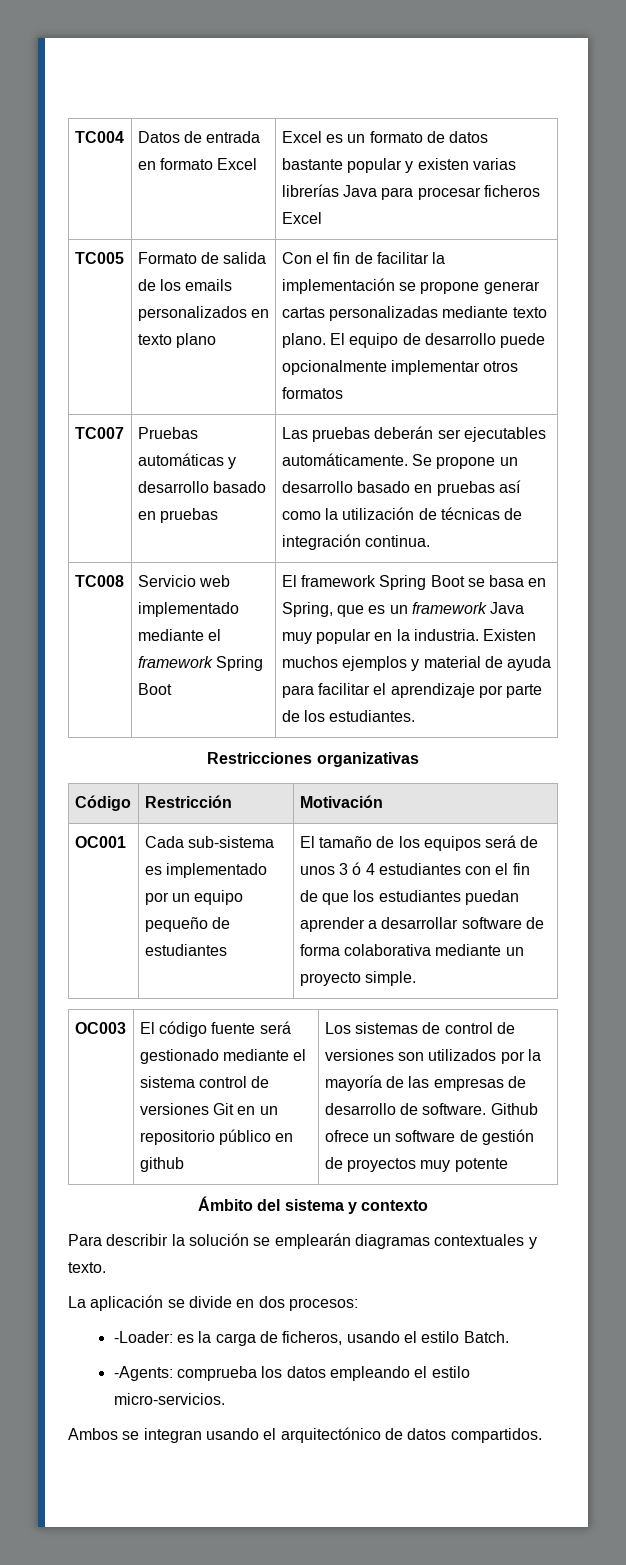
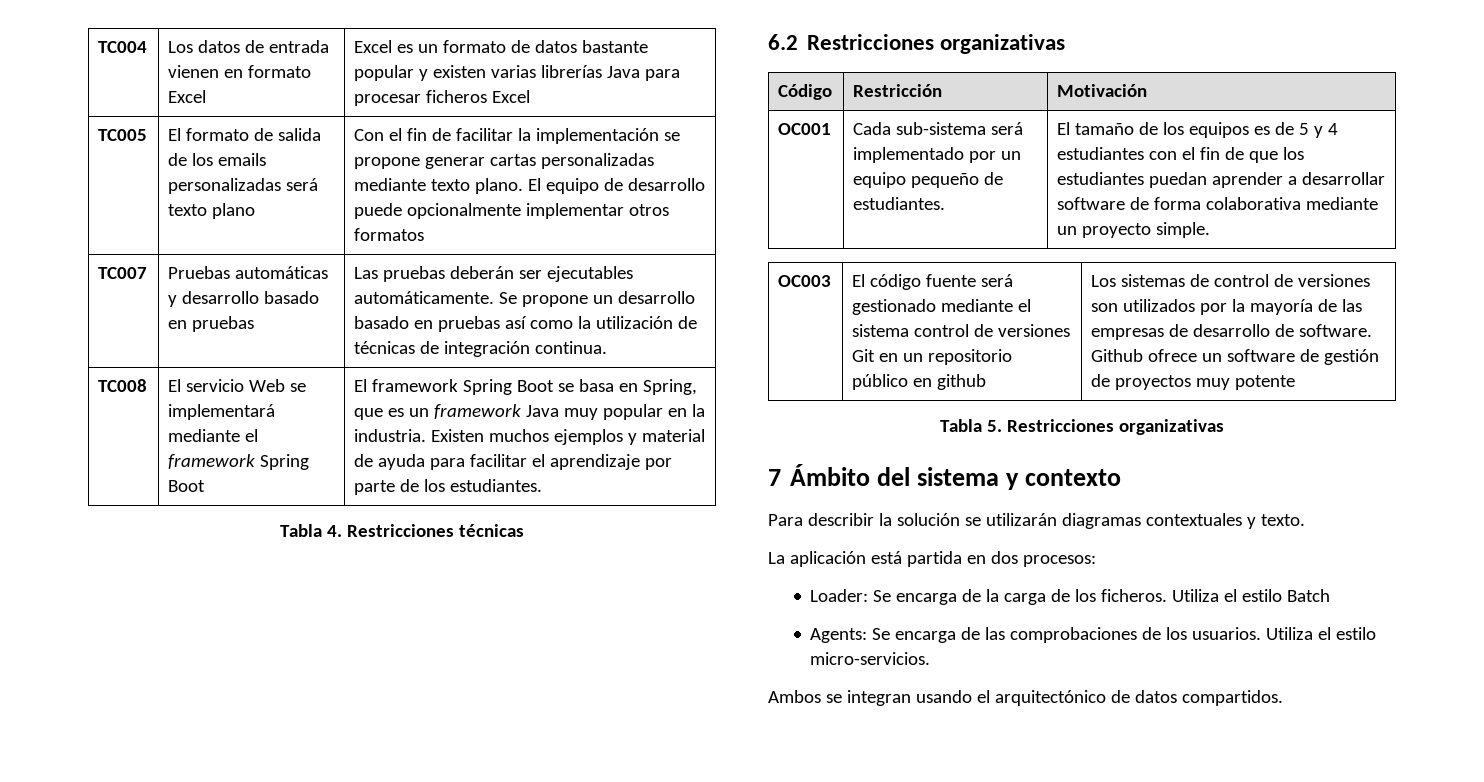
- TC004 | Datos de entrada en formato Excel | Excel es un formato de datos bastante popular y existen varias librerías Java para procesar ficheros Excel
+ TC004 | Los datos de entrada vienen en formato Excel | Excel es un formato de datos bastante popular y existen varias librerías Java para procesar ficheros Excel
- TC005 | Formato de salida de los emails personalizados en texto plano | Con el fin de facilitar la implementación se propone generar cartas personalizadas mediante texto plano. El equipo de desarrollo puede opcionalmente implementar otros formatos
+ TC005 | El formato de salida de los emails personalizadas será texto plano | Con el fin de facilitar la implementación se propone generar cartas personalizadas mediante texto plano. El equipo de desarrollo puede opcionalmente implementar otros formatos
- Servicio web implementado mediante el framework Spring Boot
+ El servicio Web se implementará mediante el framework Spring Boot
- Restricciones organizativas
+ Tabla 4. Restricciones técnicas
+ 6.2 Restricciones organizativas
- Cada sub-sistema es implementado por un equipo pequeño de estudiantes
+ Cada sub-sistema será implementado por un equipo pequeño de estudiantes.
- El tamaño de los equipos será de unos 3 ó 4 estudiantes con el fin de que los estudiantes puedan aprender a desarrollar software de forma colaborativa mediante un proyecto simple.
+ El tamaño de los equipos es de 5 y 4 estudiantes con el fin de que los estudiantes puedan aprender a desarrollar software de forma colaborativa mediante un proyecto simple.
- Ámbito del sistema y contexto
+ Tabla 5. Restricciones organizativas
+ 7 Ámbito del sistema y contexto
- Para describir la solución se emplearán diagramas contextuales y texto.
+ Para describir la solución se utilizarán diagramas contextuales y texto.
- La aplicación se divide en dos procesos:
+ La aplicación está partida en dos procesos:
- -Loader: es la carga de ficheros, usando el estilo Batch.
- -Agents: comprueba los datos empleando el estilo micro-servicios.
+ Loader: Se encarga de la carga de los ficheros. Utiliza el estilo Batch
+ Agents: Se encarga de las comprobaciones de los usuarios. Utiliza el estilo micro-servicios.

